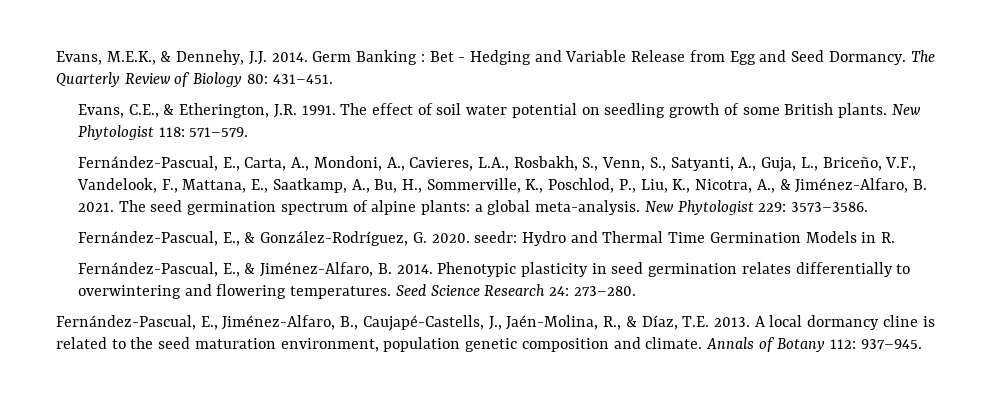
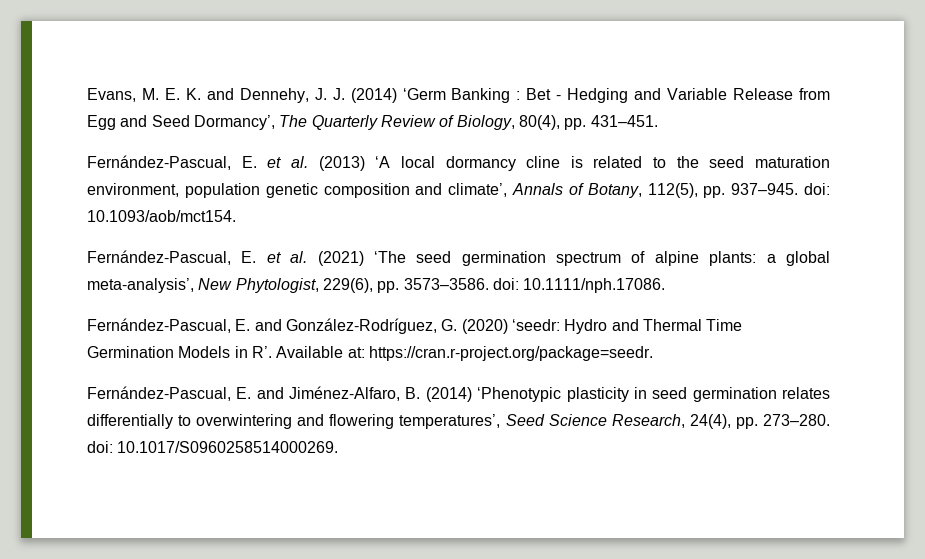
- Evans, M.E.K., & Dennehy, J.J. 2014. Germ Banking : Bet ‐ Hedging and Variable Release from Egg and Seed Dormancy. The Quarterly Review of Biology 80: 431–451.
- Evans, C.E., & Etherington, J.R. 1991. The effect of soil water potential on seedling growth of some British plants. New Phytologist 118: 571–579.
- Fernández-Pascual, E., Carta, A., Mondoni, A., Cavieres, L.A., Rosbakh, S., Venn, S., Satyanti, A., Guja, L., Briceño, V.F., Vandelook, F., Mattana, E., Saatkamp, A., Bu, H., Sommerville, K., Poschlod, P., Liu, K., Nicotra, A., & Jiménez-Alfaro, B. 2021. The seed germination spectrum of alpine plants: a global meta-analysis. New Phytologist 229: 3573–3586.
- Fernández-Pascual, E., & González-Rodríguez, G. 2020. seedr: Hydro and Thermal Time Germination Models in R.
- Fernández-Pascual, E., & Jiménez-Alfaro, B. 2014. Phenotypic plasticity in seed germination relates differentially to overwintering and flowering temperatures. Seed Science Research 24: 273–280.
- Fernández-Pascual, E., Jiménez-Alfaro, B., Caujapé-Castells, J., Jaén-Molina, R., & Díaz, T.E. 2013. A local dormancy cline is related to the seed maturation environment, population genetic composition and climate. Annals of Botany 112: 937–945.
+ Evans, M. E. K. and Dennehy, J. J. (2014) ‘Germ Banking : Bet ‐ Hedging and Variable Release from Egg and Seed Dormancy’, The Quarterly Review of Biology, 80(4), pp. 431–451.
+ Fernández-Pascual, E. et al. (2013) ‘A local dormancy cline is related to the seed maturation environment, population genetic composition and climate’, Annals of Botany, 112(5), pp. 937–945. doi: 10.1093/aob/mct154.
+ Fernández-Pascual, E. et al. (2021) ‘The seed germination spectrum of alpine plants: a global meta-analysis’, New Phytologist, 229(6), pp. 3573–3586. doi: 10.1111/nph.17086.
+ Fernández-Pascual, E. and González-Rodríguez, G. (2020) ‘seedr: Hydro and Thermal Time Germination Models in R’. Available at: https://cran.r-project.org/package=seedr.
+ Fernández-Pascual, E. and Jiménez-Alfaro, B. (2014) ‘Phenotypic plasticity in seed germination relates differentially to overwintering and flowering temperatures’, Seed Science Research, 24(4), pp. 273–280. doi: 10.1017/S0960258514000269.

